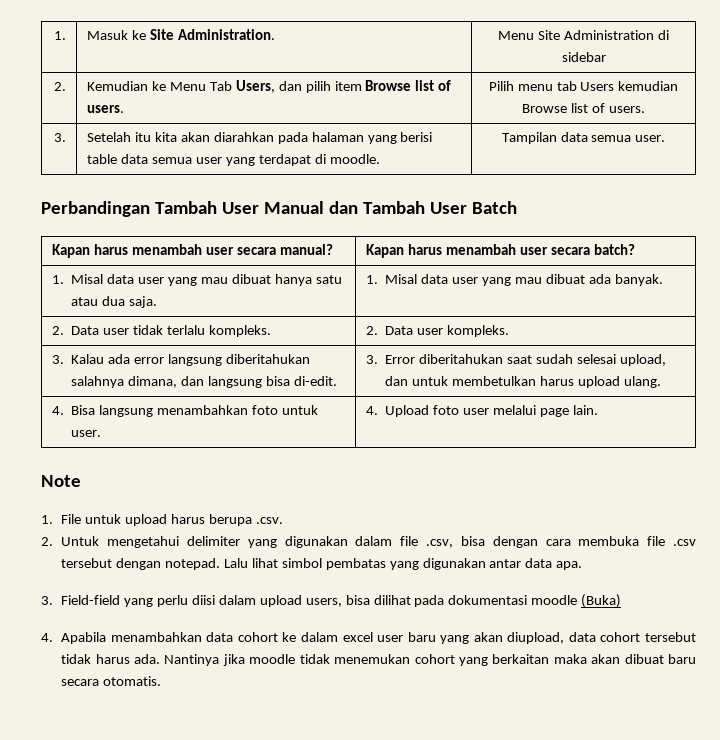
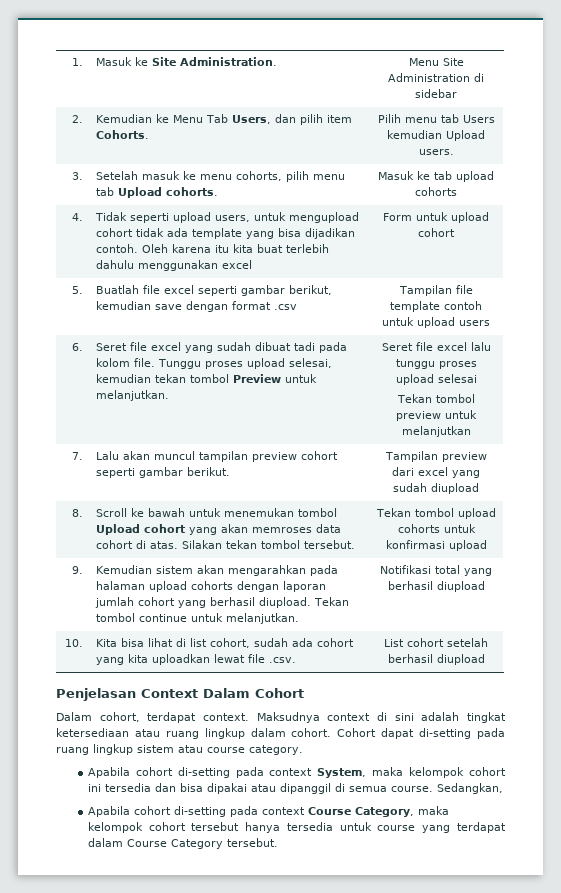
- 2. | Kemudian ke Menu Tab Users, dan pilih item Browse list of users. | Pilih menu tab Users kemudian Browse list of users.
+ 2. | Kemudian ke Menu Tab Users, dan pilih item Cohorts. | Pilih menu tab Users kemudian Upload users.
- 3. | Setelah itu kita akan diarahkan pada halaman yang berisi table data semua user yang terdapat di moodle. | Tampilan data semua user.
- Perbandingan Tambah User Manual dan Tambah User Batch
- Kapan harus menambah user secara manual? | Kapan harus menambah user secara batch?
- 1. Misal data user yang mau dibuat hanya satu atau dua saja. | 1. Misal data user yang mau dibuat ada banyak.
- 2. Data user tidak terlalu kompleks. | 2. Data user kompleks.
- 3. Kalau ada error langsung diberitahukan salahnya dimana, dan langsung bisa di-edit. | 3. Error diberitahukan saat sudah selesai upload, dan untuk membetulkan harus upload ulang.
- 4. Bisa langsung menambahkan foto untuk user. | 4. Upload foto user melalui page lain.
- Note
- 1. File untuk upload harus berupa .csv.
- 2. Untuk mengetahui delimiter yang digunakan dalam file .csv, bisa dengan cara membuka file .csv tersebut dengan notepad. Lalu lihat simbol pembatas yang digunakan antar data apa.
- 3. Field-field yang perlu diisi dalam upload users, bisa dilihat pada dokumentasi moodle (Buka)
- 4. Apabila menambahkan data cohort ke dalam excel user baru yang akan diupload, data cohort tersebut tidak harus ada. Nantinya jika moodle tidak menemukan cohort yang berkaitan maka akan dibuat baru secara otomatis.
+ 3. | Setelah masuk ke menu cohorts, pilih menu tab Upload cohorts. | Masuk ke tab upload cohorts
+ 4. | Tidak seperti upload users, untuk mengupload cohort tidak ada template yang bisa dijadikan contoh. Oleh karena itu kita buat terlebih dahulu menggunakan excel | Form untuk upload cohort
+ 5. | Buatlah file excel seperti gambar berikut, kemudian save dengan format .csv | Tampilan file template contoh untuk upload users
+ 6. | Seret file excel yang sudah dibuat tadi pada kolom file. Tunggu proses upload selesai, kemudian tekan tombol Preview untuk melanjutkan. | Seret file excel lalu tunggu proses upload selesai
+ Tekan tombol preview untuk melanjutkan
+ 7. | Lalu akan muncul tampilan preview cohort seperti gambar berikut. | Tampilan preview dari excel yang sudah diupload
+ 8. | Scroll ke bawah untuk menemukan tombol Upload cohort yang akan memroses data cohort di atas. Silakan tekan tombol tersebut. | Tekan tombol upload cohorts untuk konfirmasi upload
+ 9. | Kemudian sistem akan mengarahkan pada halaman upload cohorts dengan laporan jumlah cohort yang berhasil diupload. Tekan tombol continue untuk melanjutkan. | Notifikasi total yang berhasil diupload
+ 10. | Kita bisa lihat di list cohort, sudah ada cohort yang kita uploadkan lewat file .csv. | List cohort setelah berhasil diupload
+ Penjelasan Context Dalam Cohort
+ Dalam cohort, terdapat context. Maksudnya context di sini adalah tingkat ketersediaan atau ruang lingkup dalam cohort. Cohort dapat di-setting pada ruang lingkup sistem atau course category.
+ Apabila cohort di-setting pada context System, maka kelompok cohort ini tersedia dan bisa dipakai atau dipanggil di semua course. Sedangkan,
+ Apabila cohort di-setting pada context Course Category, maka kelompok cohort tersebut hanya tersedia untuk course yang terdapat dalam Course Category tersebut.

